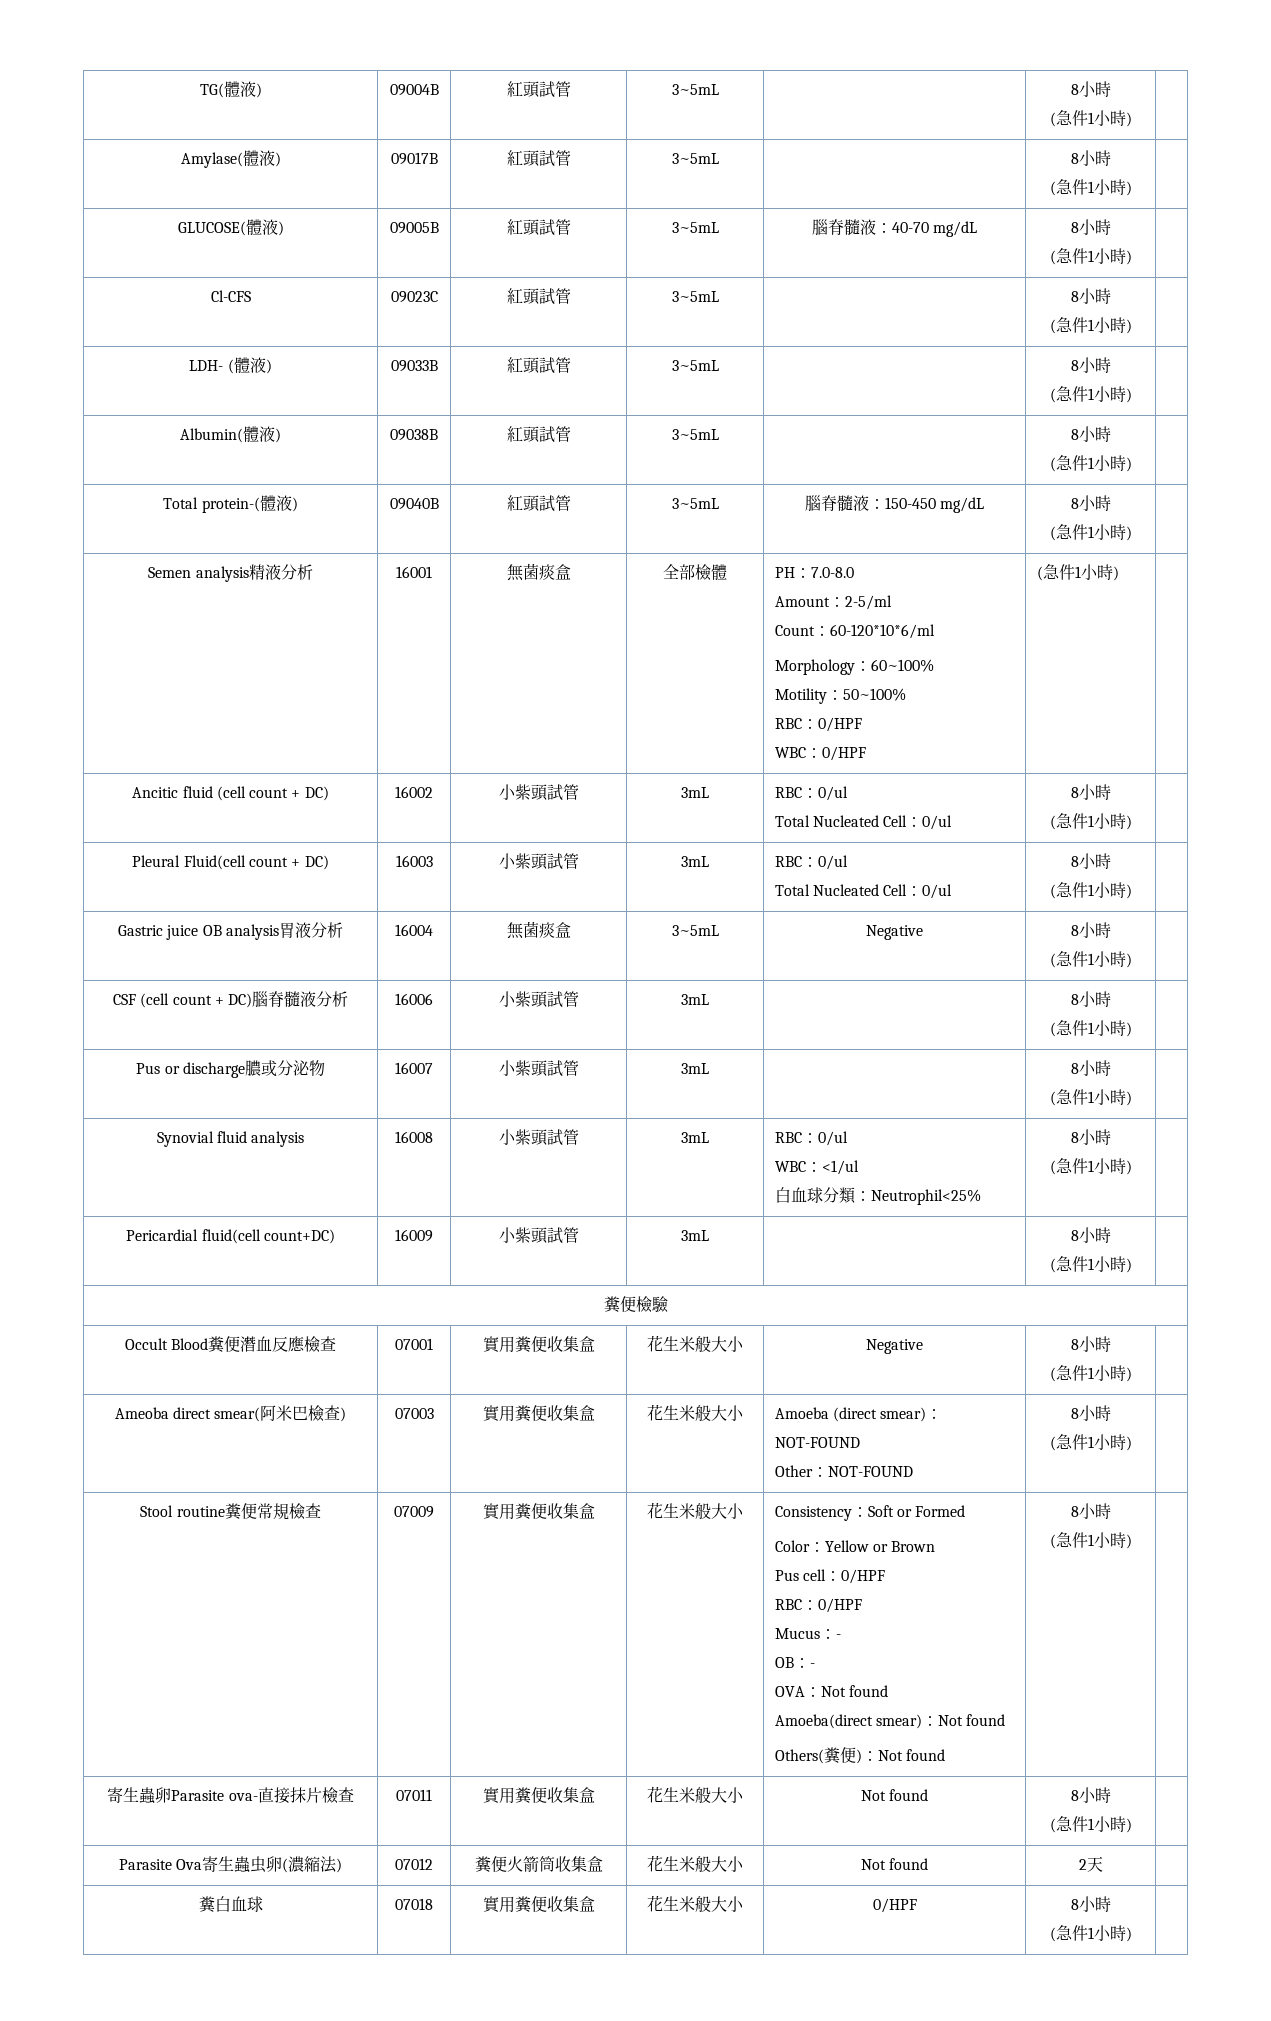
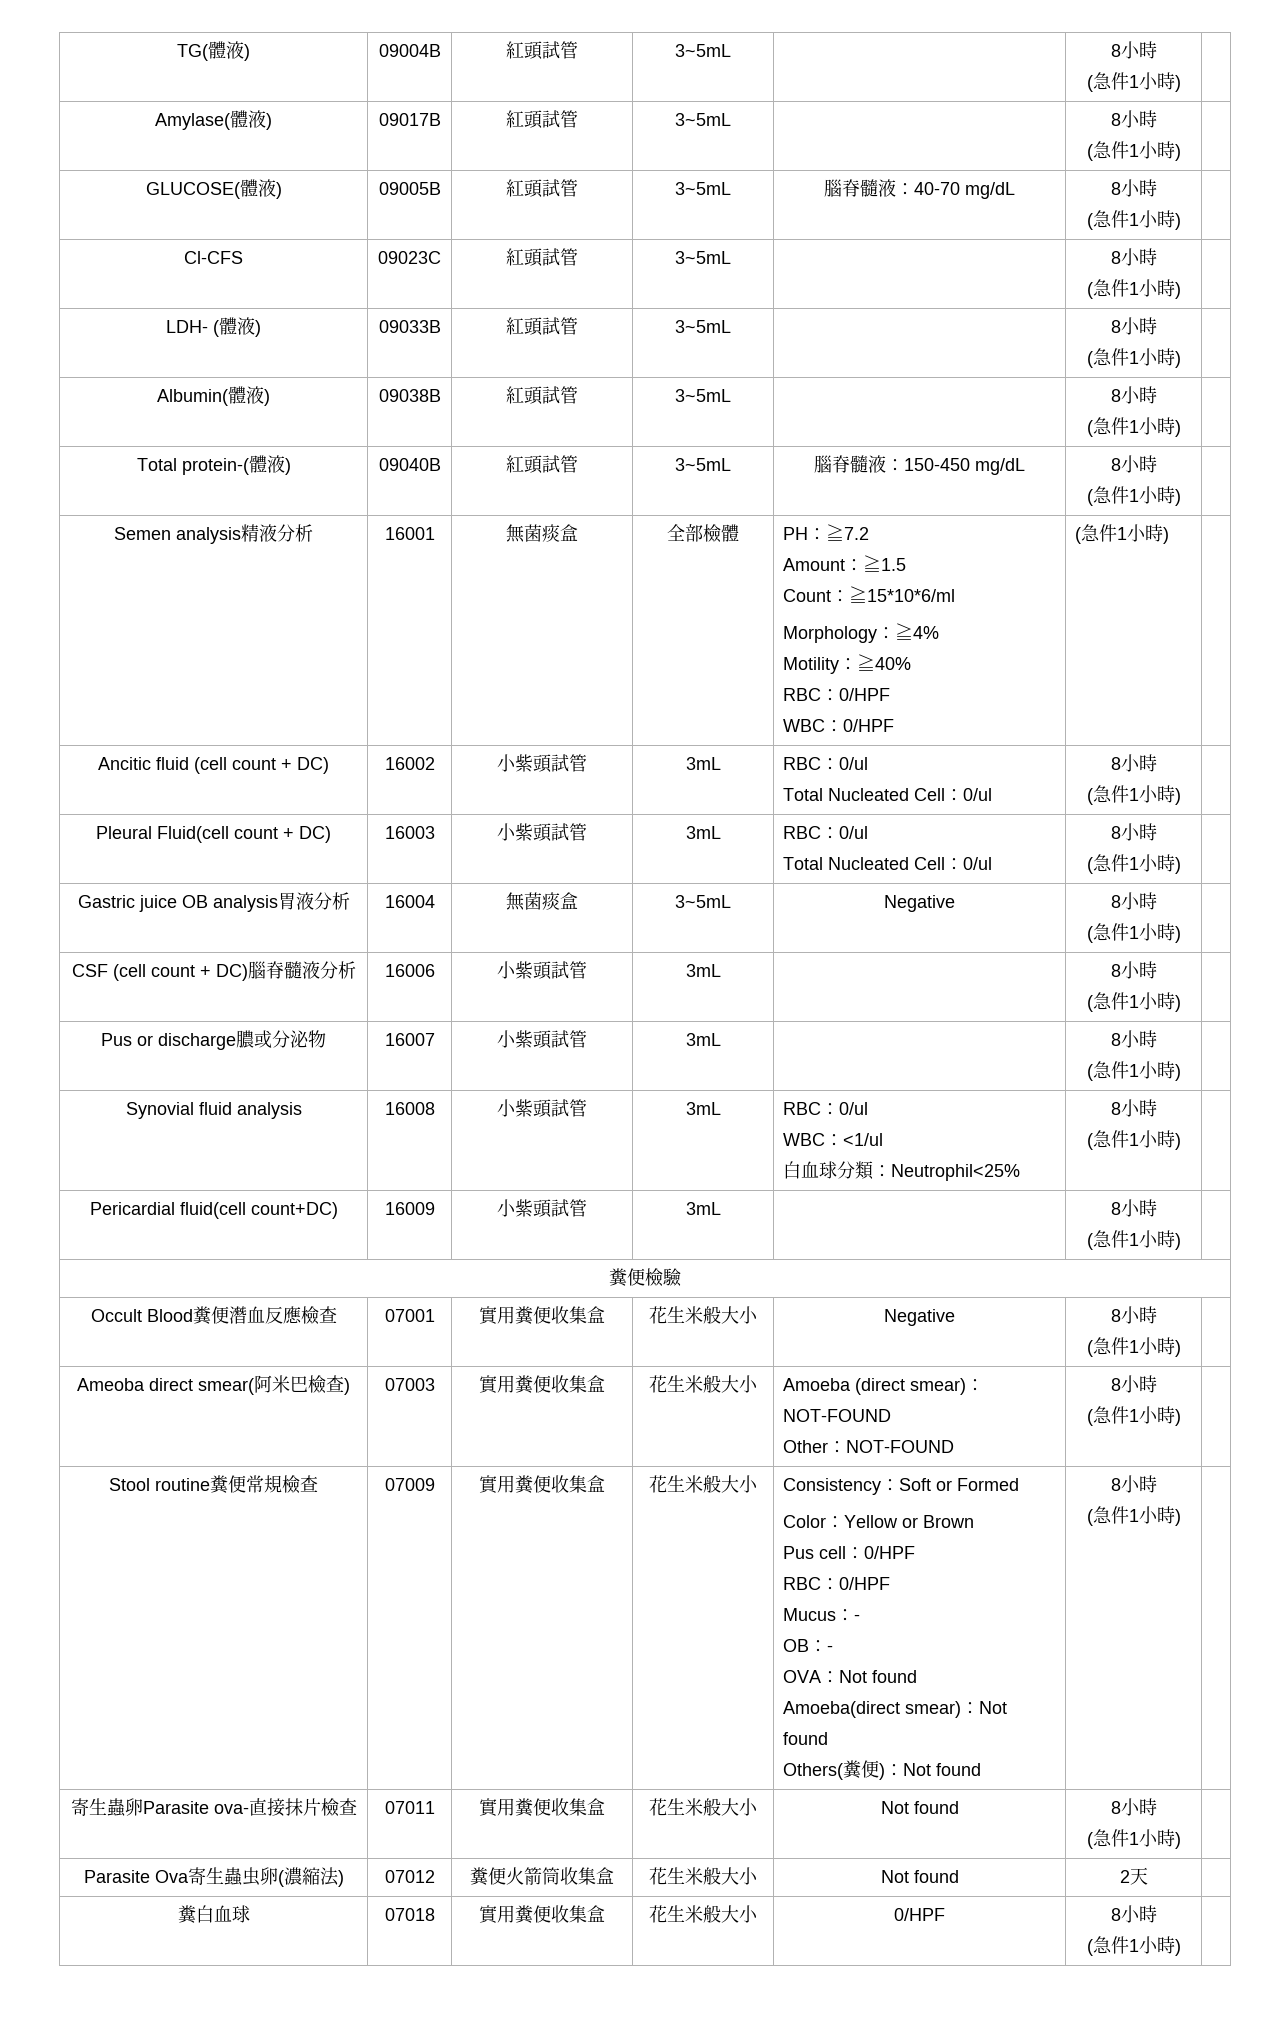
- Semen analysis精液分析 | 16001 | 無菌痰盒 | 全部檢體 | PH：7.0-8.0
- Amount：2-5/ml
- Count：60-120*10*6/ml
- Morphology：60~100%
- Motility：50~100%
+ Semen analysis精液分析 | 16001 | 無菌痰盒 | 全部檢體 | PH：≧7.2
+ Amount：≧1.5
+ Count：≧15*10*6/ml
+ Morphology：≧4%
+ Motility：≧40%

